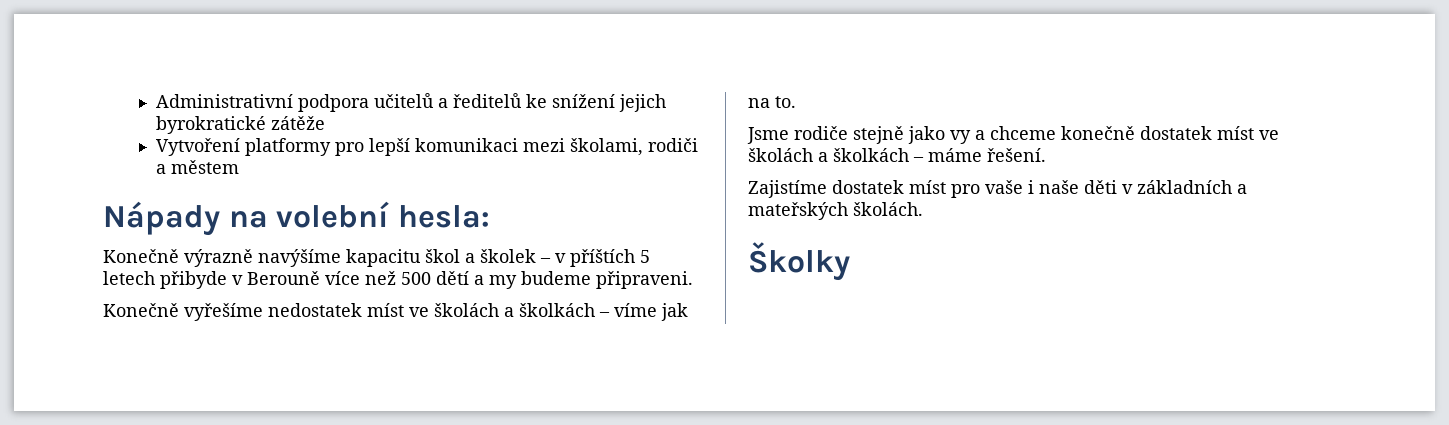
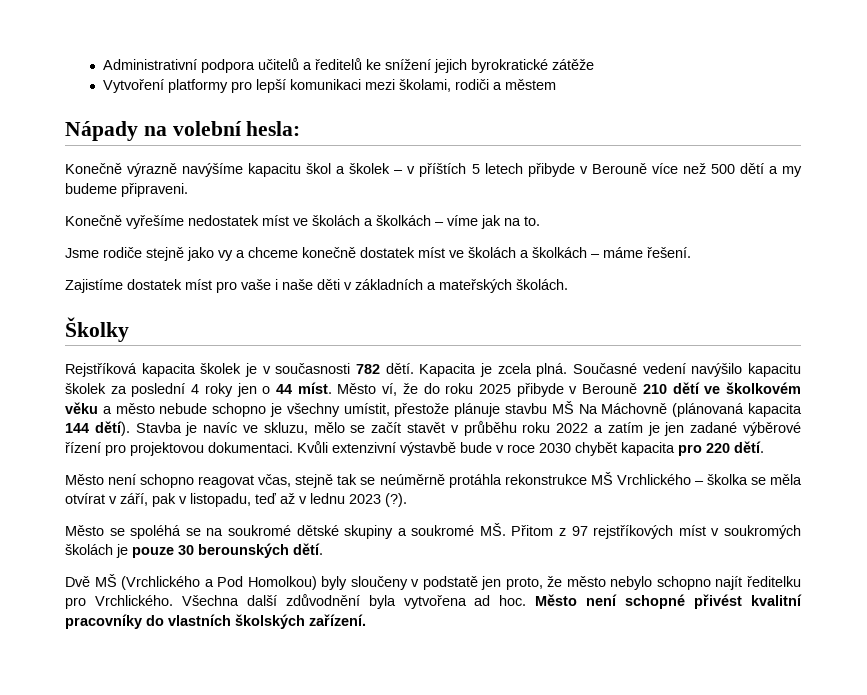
+ Rejstříková kapacita školek je v současnosti 782 dětí. Kapacita je zcela plná. Současné vedení navýšilo kapacitu školek za poslední 4 roky jen o 44 míst. Město ví, že do roku 2025 přibyde v Berouně 210 dětí ve školkovém věku a město nebude schopno je všechny umístit, přestože plánuje stavbu MŠ Na Máchovně (plánovaná kapacita 144 dětí). Stavba je navíc ve skluzu, mělo se začít stavět v průběhu roku 2022 a zatím je jen zadané výběrové řízení pro projektovou dokumentaci. Kvůli extenzivní výstavbě bude v roce 2030 chybět kapacita pro 220 dětí.
+ Město není schopno reagovat včas, stejně tak se neúměrně protáhla rekonstrukce MŠ Vrchlického – školka se měla otvírat v září, pak v listopadu, teď až v lednu 2023 (?).
+ Město se spoléhá se na soukromé dětské skupiny a soukromé MŠ. Přitom z 97 rejstříkových míst v soukromých školách je pouze 30 berounských dětí.
+ Dvě MŠ (Vrchlického a Pod Homolkou) byly sloučeny v podstatě jen proto, že město nebylo schopno najít ředitelku pro Vrchlického. Všechna další zdůvodnění byla vytvořena ad hoc. Město není schopné přivést kvalitní pracovníky do vlastních školských zařízení.

